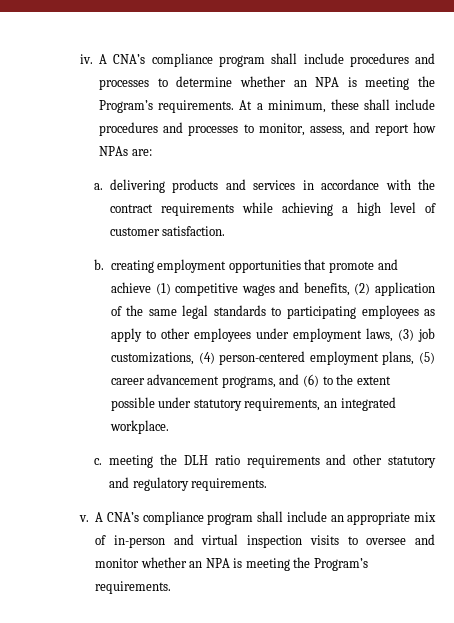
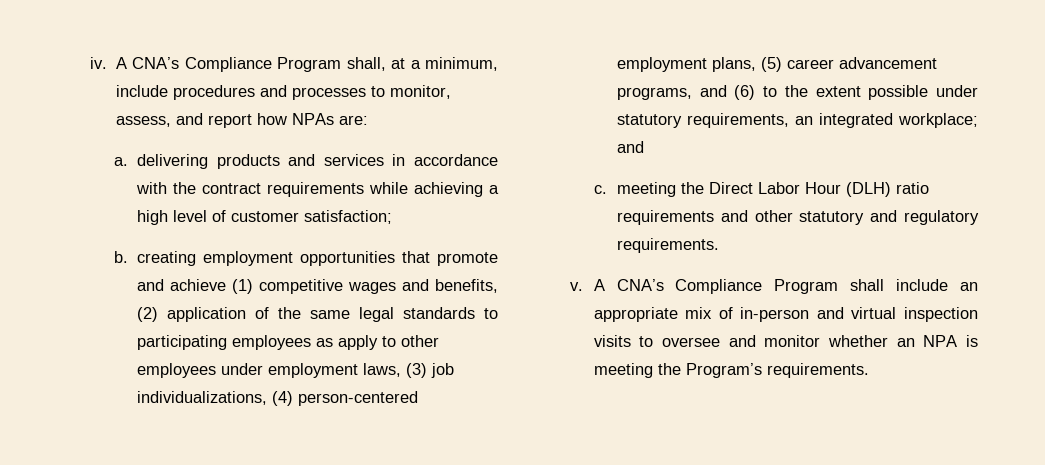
- A CNA’s compliance program shall include procedures and processes to determine whether an NPA is meeting the Program’s requirements. At a minimum, these shall include procedures and processes to monitor, assess, and report how NPAs are:
+ A CNA’s Compliance Program shall, at a minimum, include procedures and processes to monitor, assess, and report how NPAs are:
- a. delivering products and services in accordance with the contract requirements while achieving a high level of customer satisfaction.
+ a. delivering products and services in accordance with the contract requirements while achieving a high level of customer satisfaction;
- b. creating employment opportunities that promote and achieve (1) competitive wages and benefits, (2) application of the same legal standards to participating employees as apply to other employees under employment laws, (3) job customizations, (4) person-centered employment plans, (5) career advancement programs, and (6) to the extent possible under statutory requirements, an integrated workplace.
+ b. creating employment opportunities that promote and achieve (1) competitive wages and benefits, (2) application of the same legal standards to participating employees as apply to other employees under employment laws, (3) job individualizations, (4) person-centered employment plans, (5) career advancement programs, and (6) to the extent possible under statutory requirements, an integrated workplace; and
- c. meeting the DLH ratio requirements and other statutory and regulatory requirements.
+ c. meeting the Direct Labor Hour (DLH) ratio requirements and other statutory and regulatory requirements.
- A CNA’s compliance program shall include an appropriate mix of in-person and virtual inspection visits to oversee and monitor whether an NPA is meeting the Program’s requirements.
+ A CNA’s Compliance Program shall include an appropriate mix of in-person and virtual inspection visits to oversee and monitor whether an NPA is meeting the Program’s requirements.

